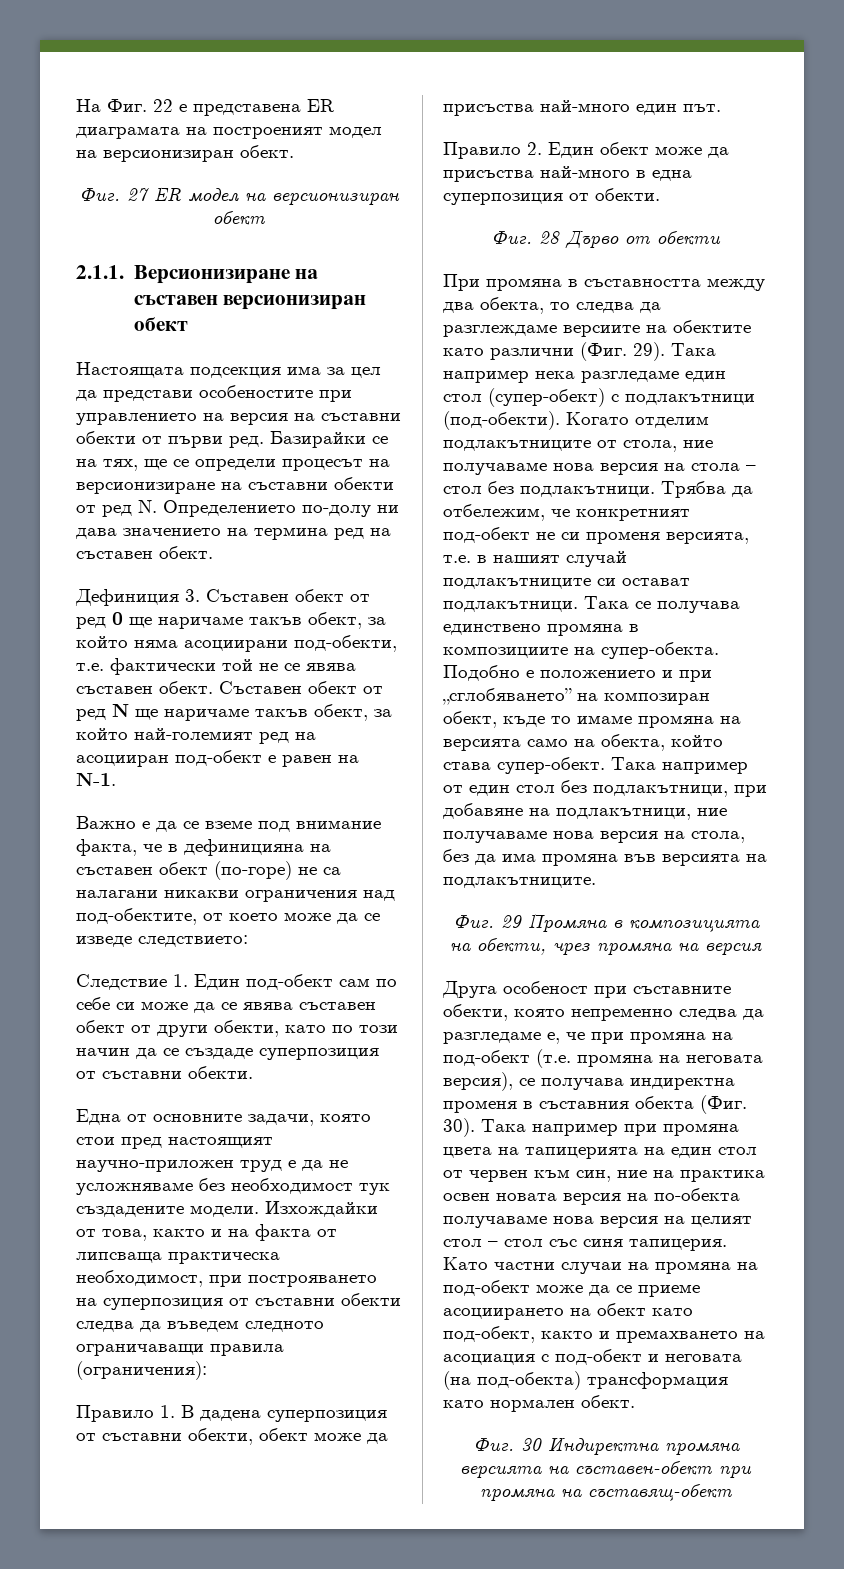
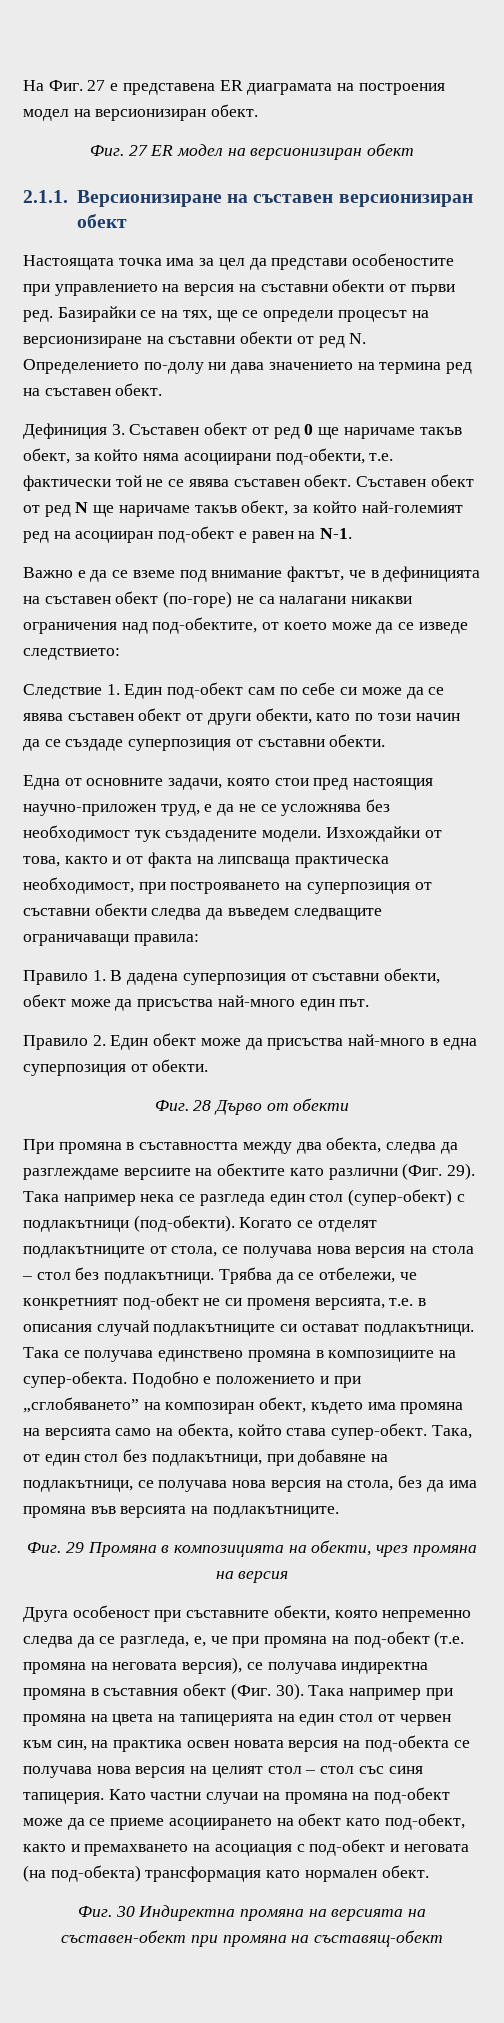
- На Фиг. 22 е представена ER диаграмата на построеният модел на версионизиран обект.
+ На Фиг. 27 е представена ER диаграмата на построения модел на версионизиран обект.
- Настоящата подсекция има за цел да представи особеностите при управлението на версия на съставни обекти от първи ред.
+ Настоящата точка има за цел да представи особеностите при управлението на версия на съставни обекти от първи ред.
- Важно е да се вземе под внимание факта, че в дефиницияна на съставен обект (по-горе) не са налагани никакви ограничения над под-обектите, от което може да се изведе следствието:
+ Важно е да се вземе под внимание фактът, че в дефиницията на съставен обект (по-горе) не са налагани никакви ограничения над под-обектите, от което може да се изведе следствието:
- Една от основните задачи, която стои пред настоящият научно-приложен труд е да не усложняваме без необходимост тук създадените модели.
+ Една от основните задачи, която стои пред настоящия научно-приложен труд, е да не се усложнява без необходимост тук създадените модели.
- Изхождайки от това, както и на факта от липсваща практическа необходимост, при построяването на суперпозиция от съставни обекти следва да въведем следното ограничаващи правила (ограничения):
+ Изхождайки от това, както и от факта на липсваща практическа необходимост, при построяването на суперпозиция от съставни обекти следва да въведем следващите ограничаващи правила:
- При промяна в съставността между два обекта, то следва да разглеждаме версиите на обектите като различни (Фиг. 29).
+ При промяна в съставността между два обекта, следва да разглеждаме версиите на обектите като различни (Фиг. 29).
- Така например нека разгледаме един стол (супер-обект) с подлакътници (под-обекти).
+ Така например нека се разгледа един стол (супер-обект) с подлакътници (под-обекти).
- Когато отделим подлакътниците от стола, ние получаваме нова версия на стола – стол без подлакътници.
+ Когато се отделят подлакътниците от стола, се получава нова версия на стола – стол без подлакътници.
- Трябва да отбележим, че конкретният под-обект не си променя версията, т.е. в нашият случай подлакътниците си остават подлакътници.
+ Трябва да се отбележи, че конкретният под-обект не си променя версията, т.е. в описания случай подлакътниците си остават подлакътници.
- Подобно е положението и при „сглобяването” на композиран обект, къде то имаме промяна на версията само на обекта, който става супер-обект.
+ Подобно е положението и при „сглобяването” на композиран обект, където има промяна на версията само на обекта, който става супер-обект.
- Така например от един стол без подлакътници, при добавяне на подлакътници, ние получаваме нова версия на стола, без да има промяна във версията на подлакътниците.
+ Така, от един стол без подлакътници, при добавяне на подлакътници, се получава нова версия на стола, без да има промяна във версията на подлакътниците.
- Друга особеност при съставните обекти, която непременно следва да разгледаме е, че при промяна на под-обект (т.е. промяна на неговата версия), се получава индиректна променя в съставния обекта (Фиг. 30).
+ Друга особеност при съставните обекти, която непременно следва да се разгледа, е, че при промяна на под-обект (т.е. промяна на неговата версия), се получава индиректна промяна в съставния обект (Фиг. 30).
- Така например при промяна цвета на тапицерията на един стол от червен към син, ние на практика освен новата версия на по-обекта получаваме нова версия на целият стол – стол със синя тапицерия.
+ Така например при промяна на цвета на тапицерията на един стол от червен към син, на практика освен новата версия на под-обекта се получава нова версия на целият стол – стол със синя тапицерия.
- Фиг. 30 Индиректна промяна версията на съставен-обект при промяна на съставящ-обект
+ Фиг. 30 Индиректна промяна на версията на съставен-обект при промяна на съставящ-обект

